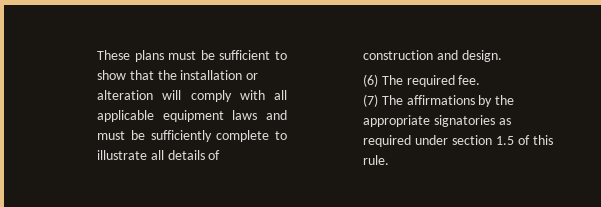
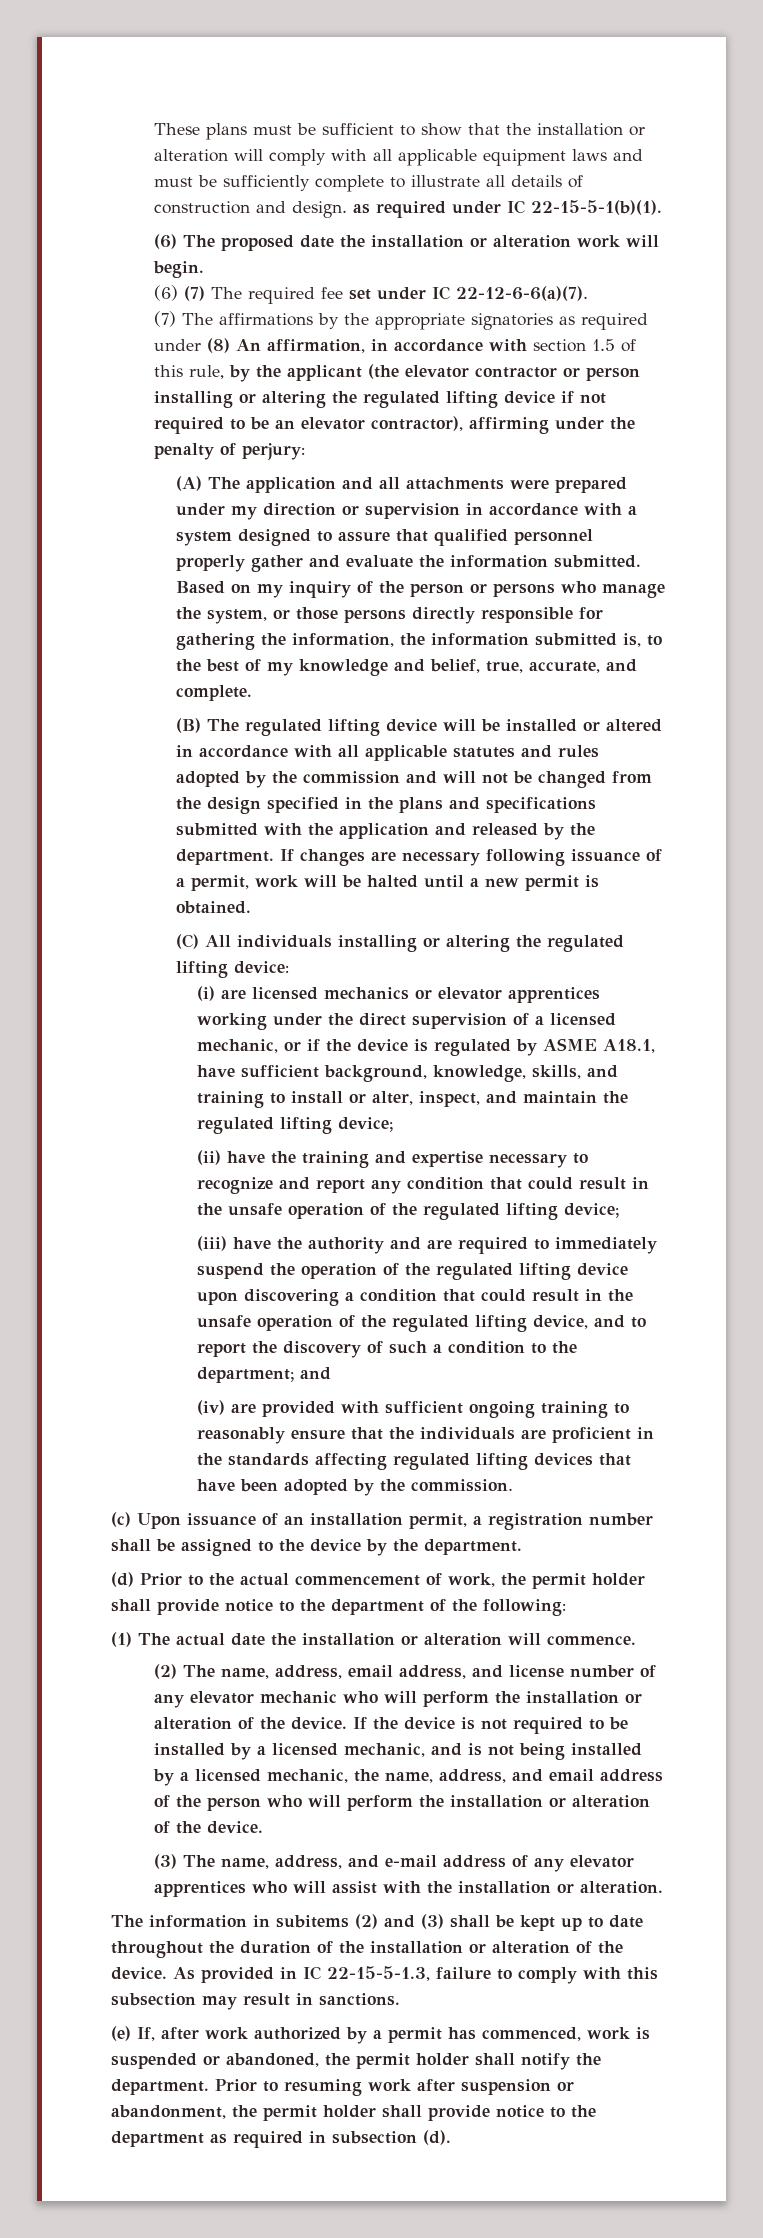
- These plans must be sufficient to show that the installation or alteration will comply with all applicable equipment laws and must be sufficiently complete to illustrate all details of construction and design.
- (6) The required fee.
+ These plans must be sufficient to show that the installation or alteration will comply with all applicable equipment laws and must be sufficiently complete to illustrate all details of construction and design. as required under IC 22-15-5-1(b)(1).
+ (6) The proposed date the installation or alteration work will begin.
+ (6) (7) The required fee set under IC 22-12-6-6(a)(7).
- (7) The affirmations by the appropriate signatories as required under section 1.5 of this rule.
+ (7) The affirmations by the appropriate signatories as required under (8) An affirmation, in accordance with section 1.5 of this rule, by the applicant (the elevator contractor or person installing or altering the regulated lifting device if not required to be an elevator contractor), affirming under the penalty of perjury:
+ (A) The application and all attachments were prepared under my direction or supervision in accordance with a system designed to assure that qualified personnel properly gather and evaluate the information submitted. Based on my inquiry of the person or persons who manage the system, or those persons directly responsible for gathering the information, the information submitted is, to the best of my knowledge and belief, true, accurate, and complete.
+ (B) The regulated lifting device will be installed or altered in accordance with all applicable statutes and rules adopted by the commission and will not be changed from the design specified in the plans and specifications submitted with the application and released by the department. If changes are necessary following issuance of a permit, work will be halted until a new permit is obtained.
+ (C) All individuals installing or altering the regulated lifting device:
+ (i) are licensed mechanics or elevator apprentices working under the direct supervision of a licensed mechanic, or if the device is regulated by ASME A18.1, have sufficient background, knowledge, skills, and training to install or alter, inspect, and maintain the regulated lifting device;
+ (ii) have the training and expertise necessary to recognize and report any condition that could result in the unsafe operation of the regulated lifting device;
+ (iii) have the authority and are required to immediately suspend the operation of the regulated lifting device upon discovering a condition that could result in the unsafe operation of the regulated lifting device, and to report the discovery of such a condition to the department; and
+ (iv) are provided with sufficient ongoing training to reasonably ensure that the individuals are proficient in the standards affecting regulated lifting devices that have been adopted by the commission.
+ (c) Upon issuance of an installation permit, a registration number shall be assigned to the device by the department.
+ (d) Prior to the actual commencement of work, the permit holder shall provide notice to the department of the following:
+ (1) The actual date the installation or alteration will commence.
+ (2) The name, address, email address, and license number of any elevator mechanic who will perform the installation or alteration of the device. If the device is not required to be installed by a licensed mechanic, and is not being installed by a licensed mechanic, the name, address, and email address of the person who will perform the installation or alteration of the device.
+ (3) The name, address, and e-mail address of any elevator apprentices who will assist with the installation or alteration.
+ The information in subitems (2) and (3) shall be kept up to date throughout the duration of the installation or alteration of the device. As provided in IC 22-15-5-1.3, failure to comply with this subsection may result in sanctions.
+ (e) If, after work authorized by a permit has commenced, work is suspended or abandoned, the permit holder shall notify the department. Prior to resuming work after suspension or abandonment, the permit holder shall provide notice to the department as required in subsection (d).

